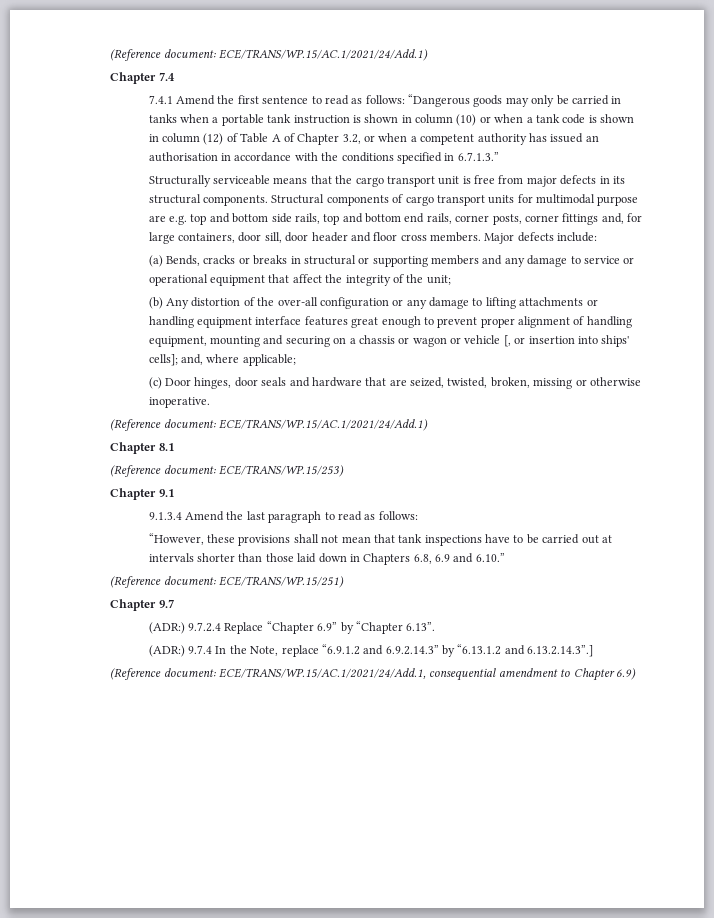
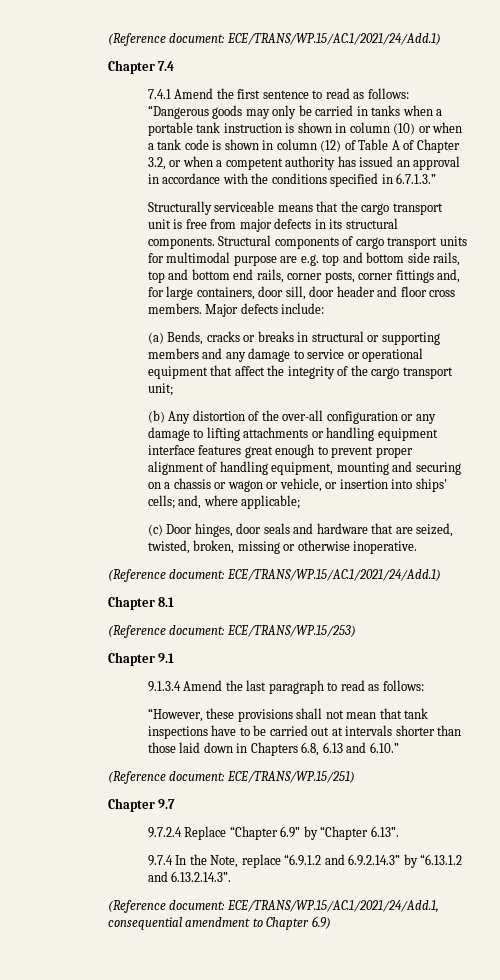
- 7.4.1 Amend the first sentence to read as follows: “Dangerous goods may only be carried in tanks when a portable tank instruction is shown in column (10) or when a tank code is shown in column (12) of Table A of Chapter 3.2, or when a competent authority has issued an authorisation in accordance with the conditions specified in 6.7.1.3.”
+ 7.4.1 Amend the first sentence to read as follows: “Dangerous goods may only be carried in tanks when a portable tank instruction is shown in column (10) or when a tank code is shown in column (12) of Table A of Chapter 3.2, or when a competent authority has issued an approval in accordance with the conditions specified in 6.7.1.3.”
- (a) Bends, cracks or breaks in structural or supporting members and any damage to service or operational equipment that affect the integrity of the unit;
+ (a) Bends, cracks or breaks in structural or supporting members and any damage to service or operational equipment that affect the integrity of the cargo transport unit;
- (b) Any distortion of the over-all configuration or any damage to lifting attachments or handling equipment interface features great enough to prevent proper alignment of handling equipment, mounting and securing on a chassis or wagon or vehicle [, or insertion into ships' cells]; and, where applicable;
+ (b) Any distortion of the over-all configuration or any damage to lifting attachments or handling equipment interface features great enough to prevent proper alignment of handling equipment, mounting and securing on a chassis or wagon or vehicle, or insertion into ships' cells; and, where applicable;
- “However, these provisions shall not mean that tank inspections have to be carried out at intervals shorter than those laid down in Chapters 6.8, 6.9 and 6.10.”
+ “However, these provisions shall not mean that tank inspections have to be carried out at intervals shorter than those laid down in Chapters 6.8, 6.13 and 6.10.”
- (ADR:) 9.7.2.4 Replace “Chapter 6.9” by “Chapter 6.13”.
+ 9.7.2.4 Replace “Chapter 6.9” by “Chapter 6.13”.
- (ADR:) 9.7.4 In the Note, replace “6.9.1.2 and 6.9.2.14.3” by “6.13.1.2 and 6.13.2.14.3”.]
+ 9.7.4 In the Note, replace “6.9.1.2 and 6.9.2.14.3” by “6.13.1.2 and 6.13.2.14.3”.

